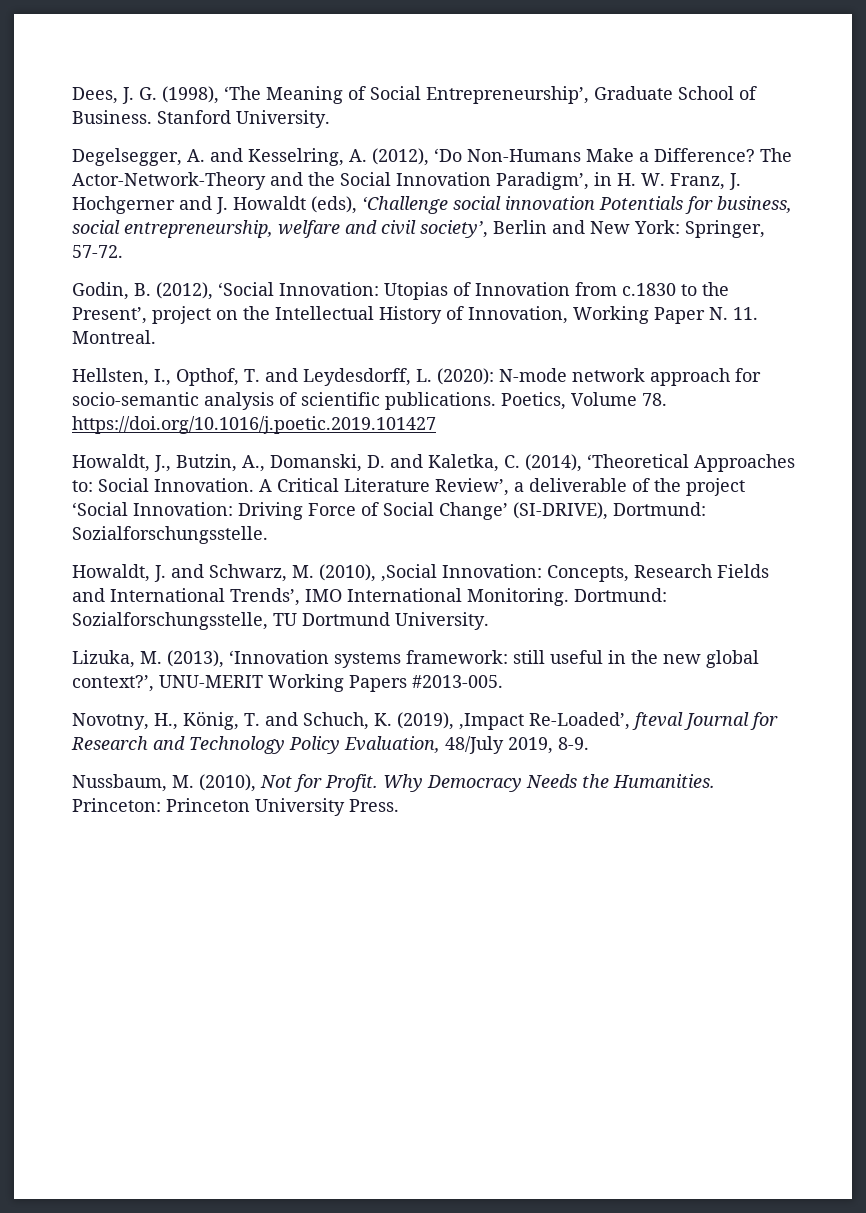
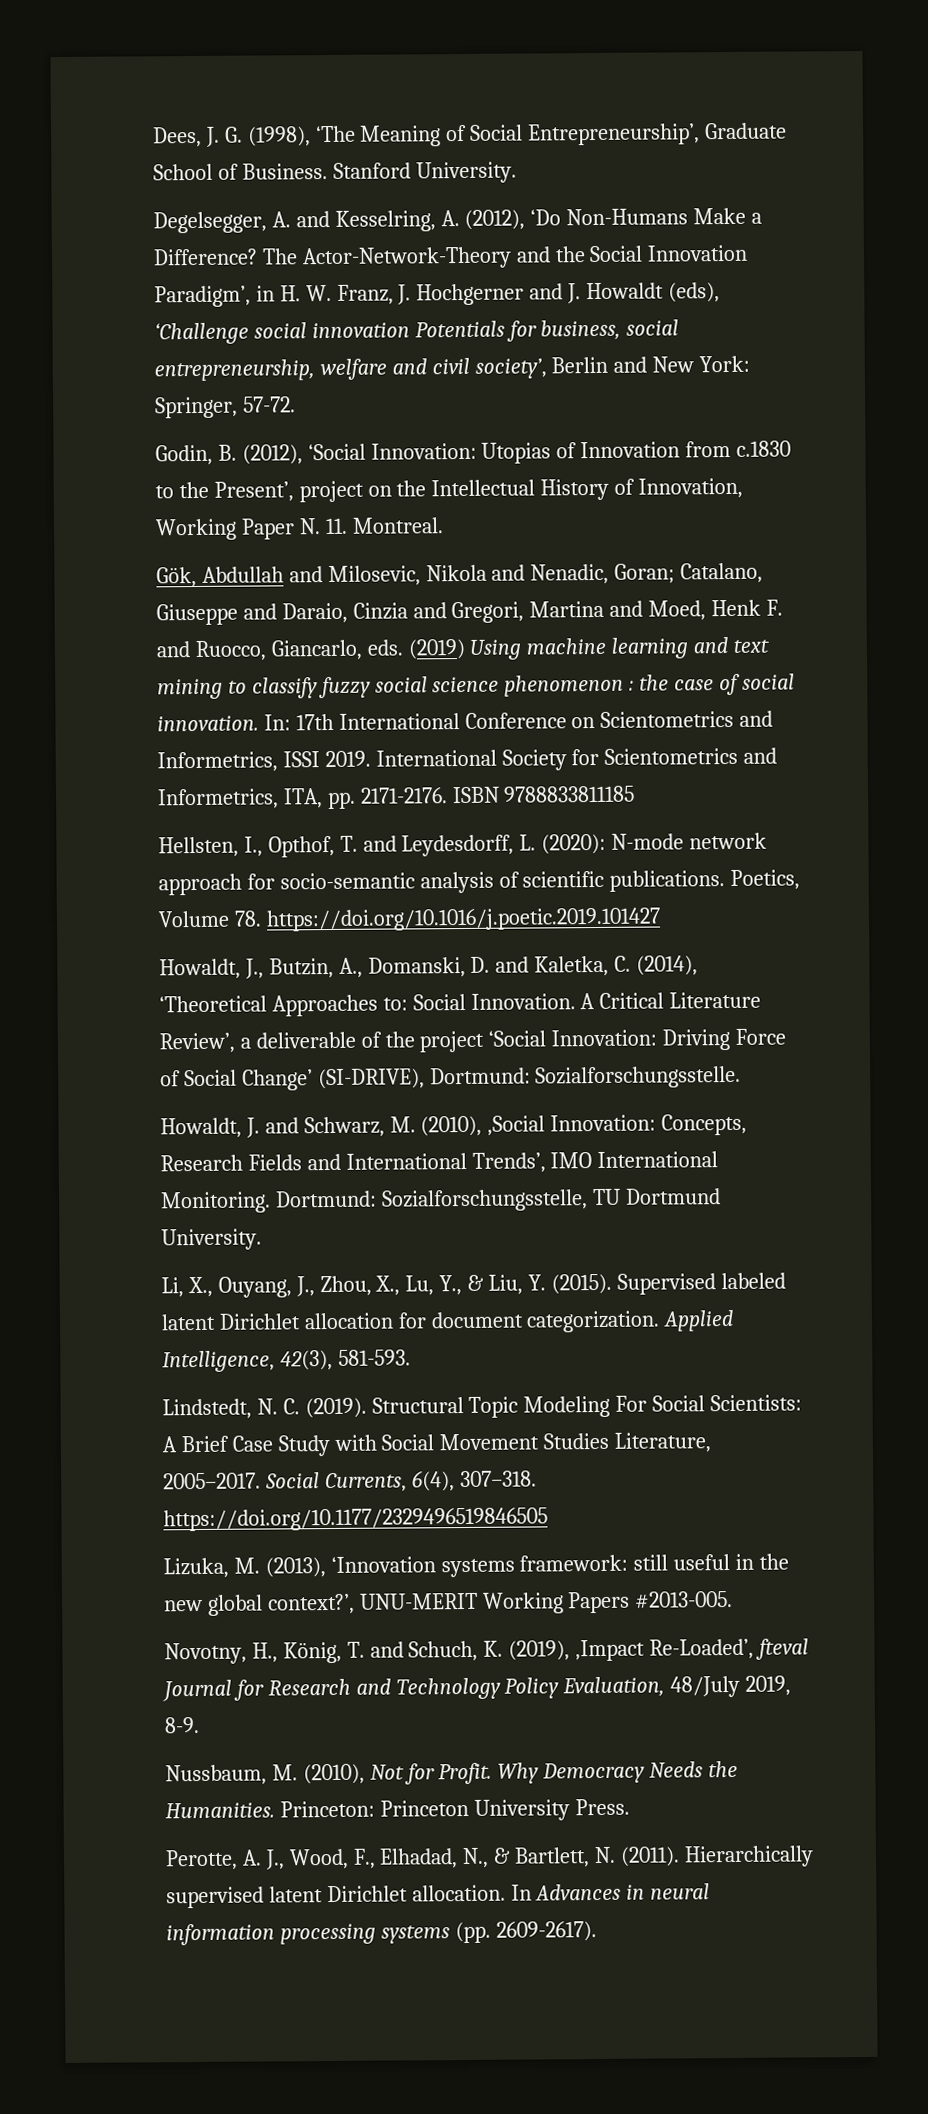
+ Gök, Abdullah and Milosevic, Nikola and Nenadic, Goran; Catalano, Giuseppe and Daraio, Cinzia and Gregori, Martina and Moed, Henk F. and Ruocco, Giancarlo, eds. (2019) Using machine learning and text mining to classify fuzzy social science phenomenon : the case of social innovation. In: 17th International Conference on Scientometrics and Informetrics, ISSI 2019. International Society for Scientometrics and Informetrics, ITA, pp. 2171-2176. ISBN 9788833811185
+ Li, X., Ouyang, J., Zhou, X., Lu, Y., & Liu, Y. (2015). Supervised labeled latent Dirichlet allocation for document categorization. Applied Intelligence, 42(3), 581-593.
+ Lindstedt, N. C. (2019). Structural Topic Modeling For Social Scientists: A Brief Case Study with Social Movement Studies Literature, 2005–2017. Social Currents, 6(4), 307–318. https://doi.org/10.1177/2329496519846505
+ Perotte, A. J., Wood, F., Elhadad, N., & Bartlett, N. (2011). Hierarchically supervised latent Dirichlet allocation. In Advances in neural information processing systems (pp. 2609-2617).

